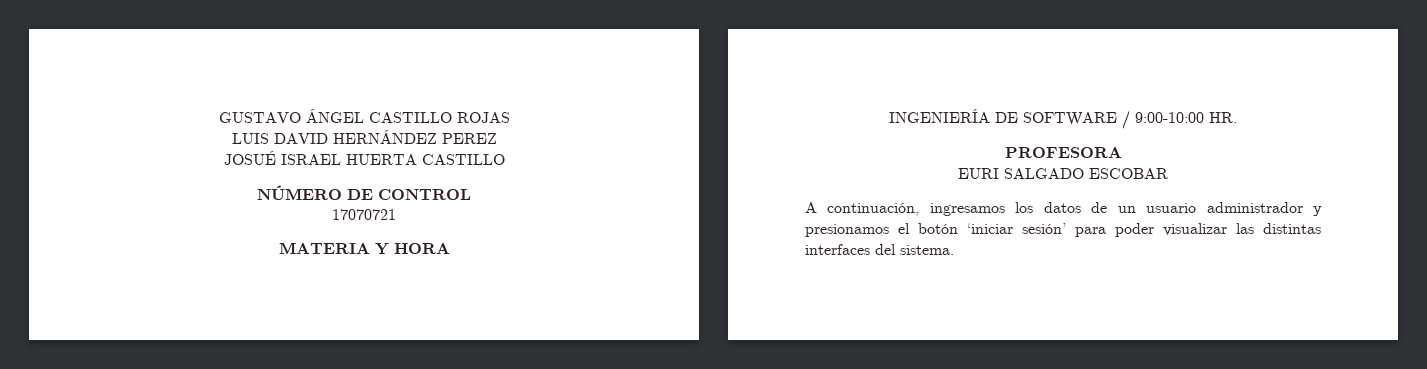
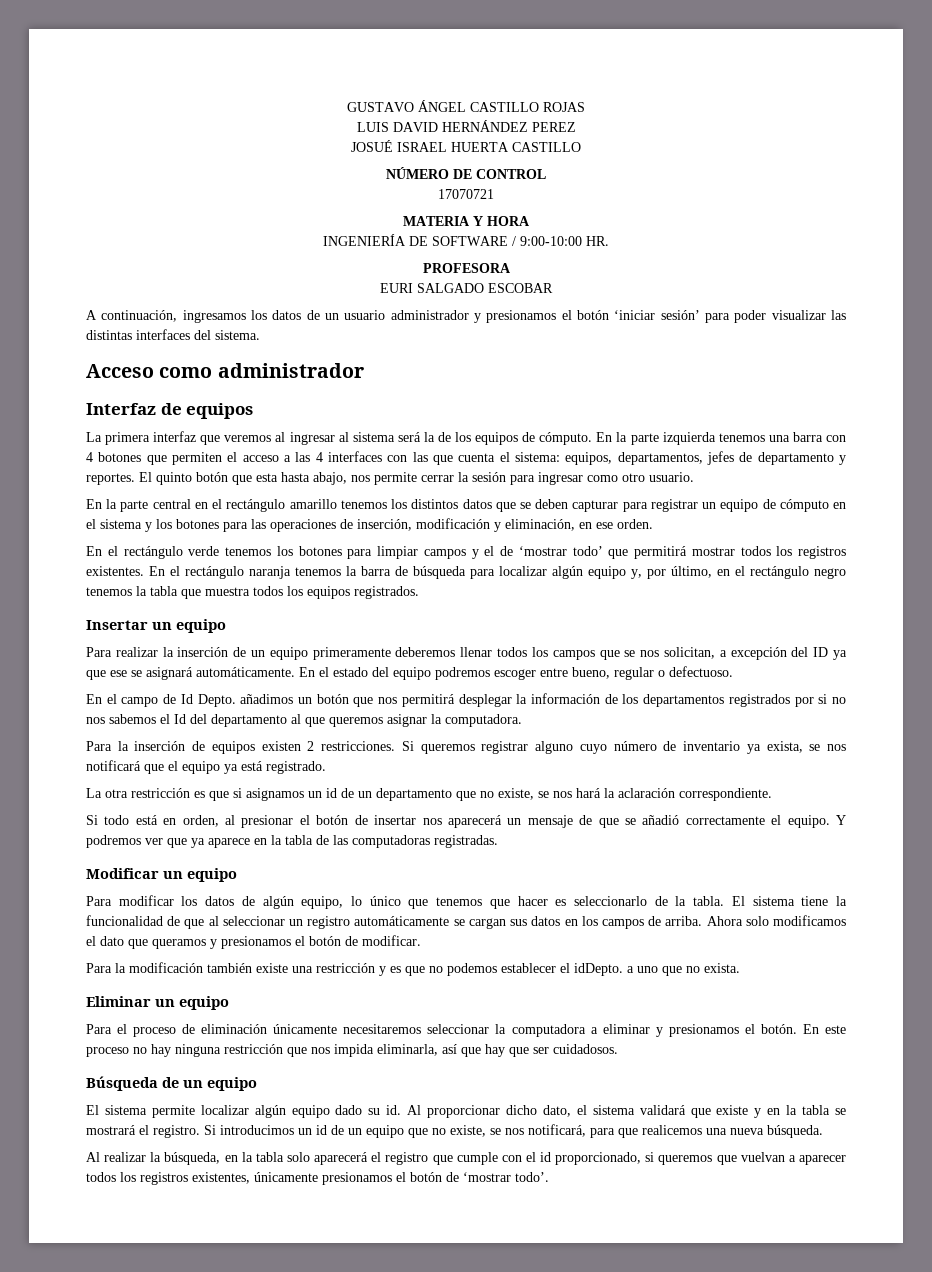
+ Acceso como administrador
+ Interfaz de equipos
+ La primera interfaz que veremos al ingresar al sistema será la de los equipos de cómputo. En la parte izquierda tenemos una barra con 4 botones que permiten el acceso a las 4 interfaces con las que cuenta el sistema: equipos, departamentos, jefes de departamento y reportes. El quinto botón que esta hasta abajo, nos permite cerrar la sesión para ingresar como otro usuario.
+ En la parte central en el rectángulo amarillo tenemos los distintos datos que se deben capturar para registrar un equipo de cómputo en el sistema y los botones para las operaciones de inserción, modificación y eliminación, en ese orden.
+ En el rectángulo verde tenemos los botones para limpiar campos y el de ‘mostrar todo’ que permitirá mostrar todos los registros existentes. En el rectángulo naranja tenemos la barra de búsqueda para localizar algún equipo y, por último, en el rectángulo negro tenemos la tabla que muestra todos los equipos registrados.
+ Insertar un equipo
+ Para realizar la inserción de un equipo primeramente deberemos llenar todos los campos que se nos solicitan, a excepción del ID ya que ese se asignará automáticamente. En el estado del equipo podremos escoger entre bueno, regular o defectuoso.
+ En el campo de Id Depto. añadimos un botón que nos permitirá desplegar la información de los departamentos registrados por si no nos sabemos el Id del departamento al que queremos asignar la computadora.
+ Para la inserción de equipos existen 2 restricciones. Si queremos registrar alguno cuyo número de inventario ya exista, se nos notificará que el equipo ya está registrado.
+ La otra restricción es que si asignamos un id de un departamento que no existe, se nos hará la aclaración correspondiente.
+ Si todo está en orden, al presionar el botón de insertar nos aparecerá un mensaje de que se añadió correctamente el equipo. Y podremos ver que ya aparece en la tabla de las computadoras registradas.
+ Modificar un equipo
+ Para modificar los datos de algún equipo, lo único que tenemos que hacer es seleccionarlo de la tabla. El sistema tiene la funcionalidad de que al seleccionar un registro automáticamente se cargan sus datos en los campos de arriba. Ahora solo modificamos el dato que queramos y presionamos el botón de modificar.
+ Para la modificación también existe una restricción y es que no podemos establecer el idDepto. a uno que no exista.
+ Eliminar un equipo
+ Para el proceso de eliminación únicamente necesitaremos seleccionar la computadora a eliminar y presionamos el botón. En este proceso no hay ninguna restricción que nos impida eliminarla, así que hay que ser cuidadosos.
+ Búsqueda de un equipo
+ El sistema permite localizar algún equipo dado su id. Al proporcionar dicho dato, el sistema validará que existe y en la tabla se mostrará el registro. Si introducimos un id de un equipo que no existe, se nos notificará, para que realicemos una nueva búsqueda.
+ Al realizar la búsqueda, en la tabla solo aparecerá el registro que cumple con el id proporcionado, si queremos que vuelvan a aparecer todos los registros existentes, únicamente presionamos el botón de ‘mostrar todo’.

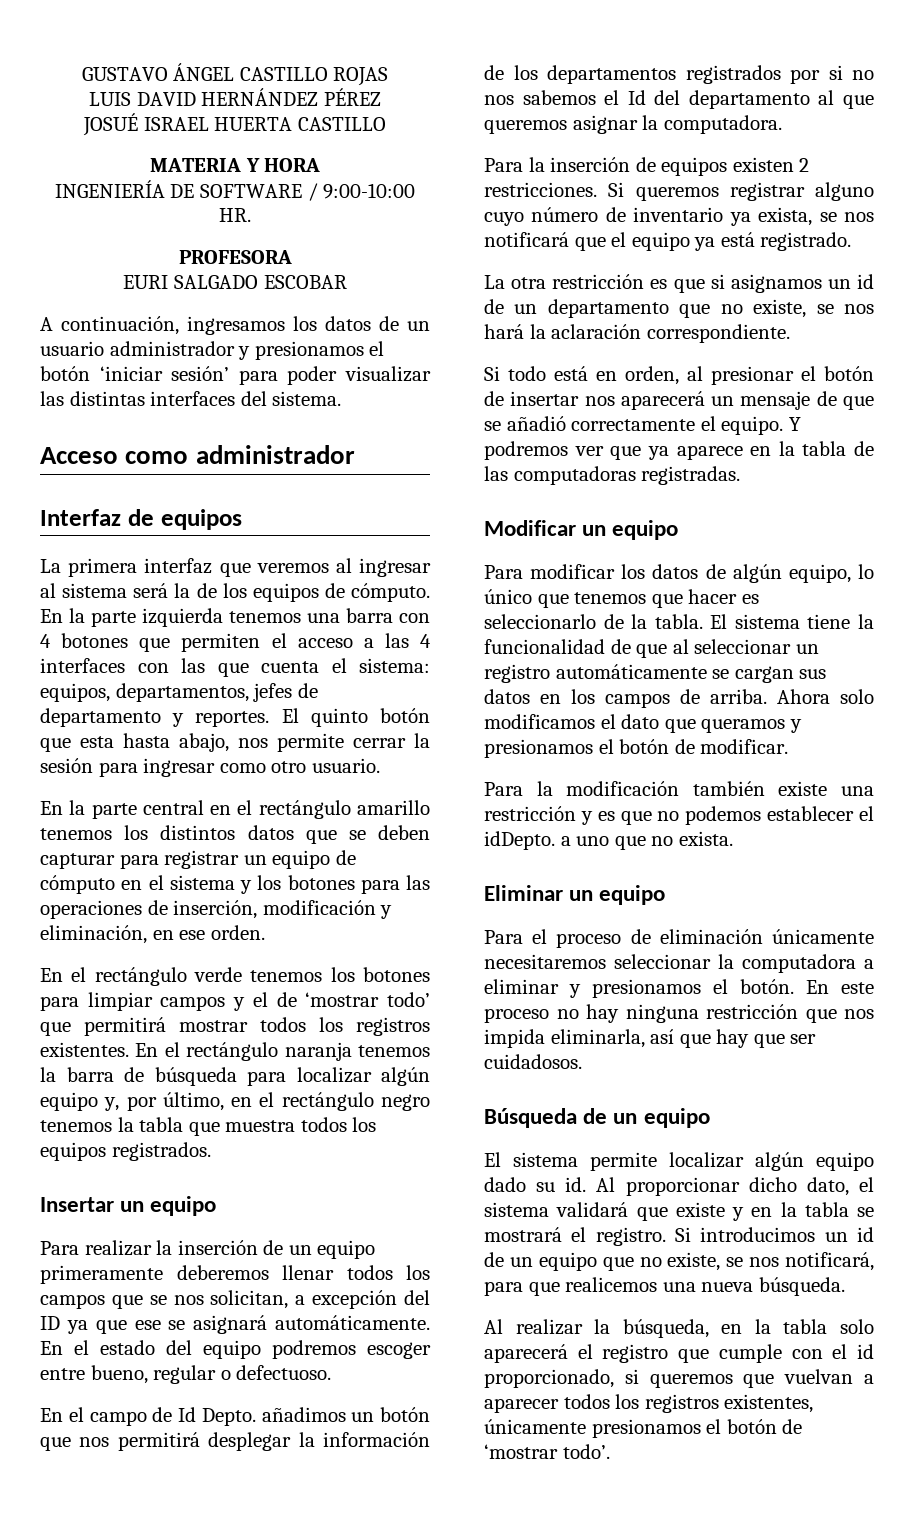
- LUIS DAVID HERNÁNDEZ PEREZ
+ LUIS DAVID HERNÁNDEZ PÉREZ
- NÚMERO DE CONTROL
- 17070721

